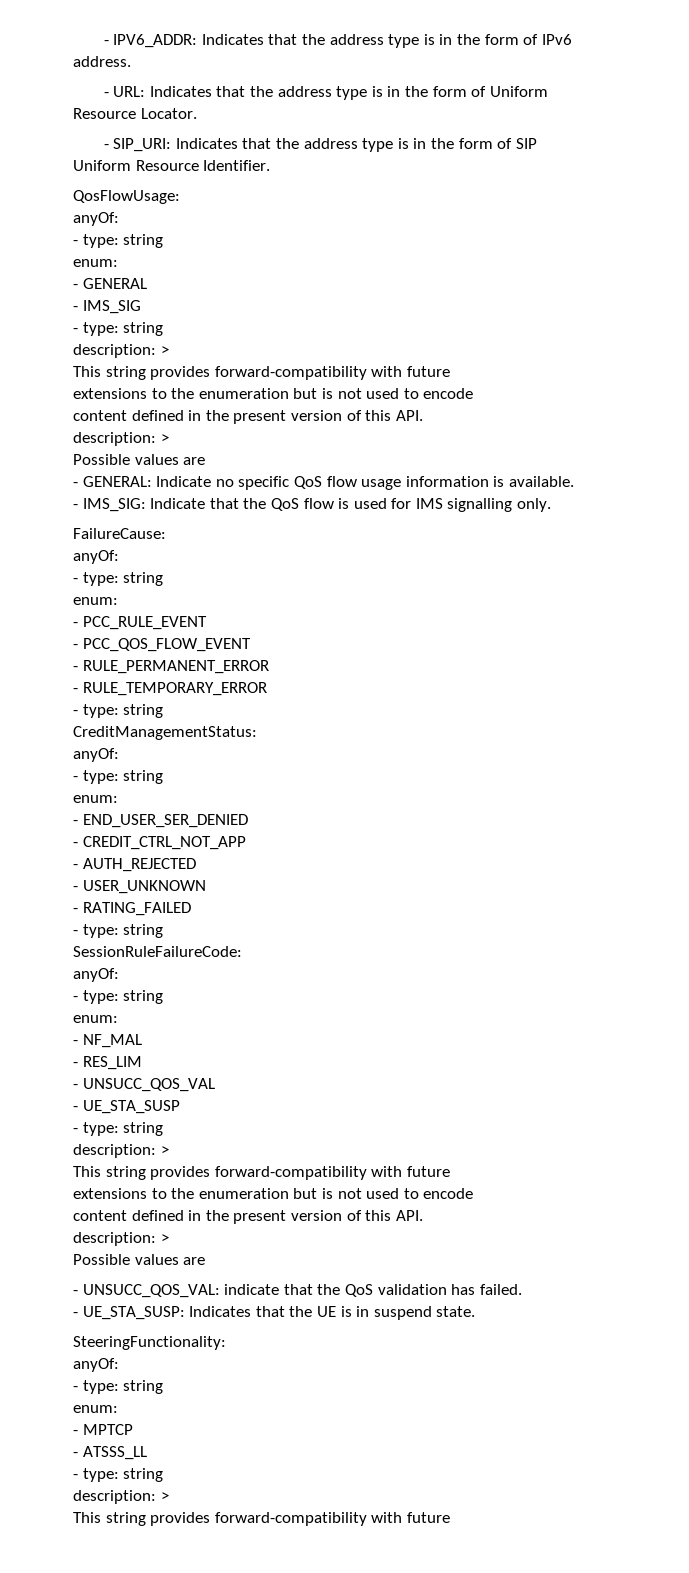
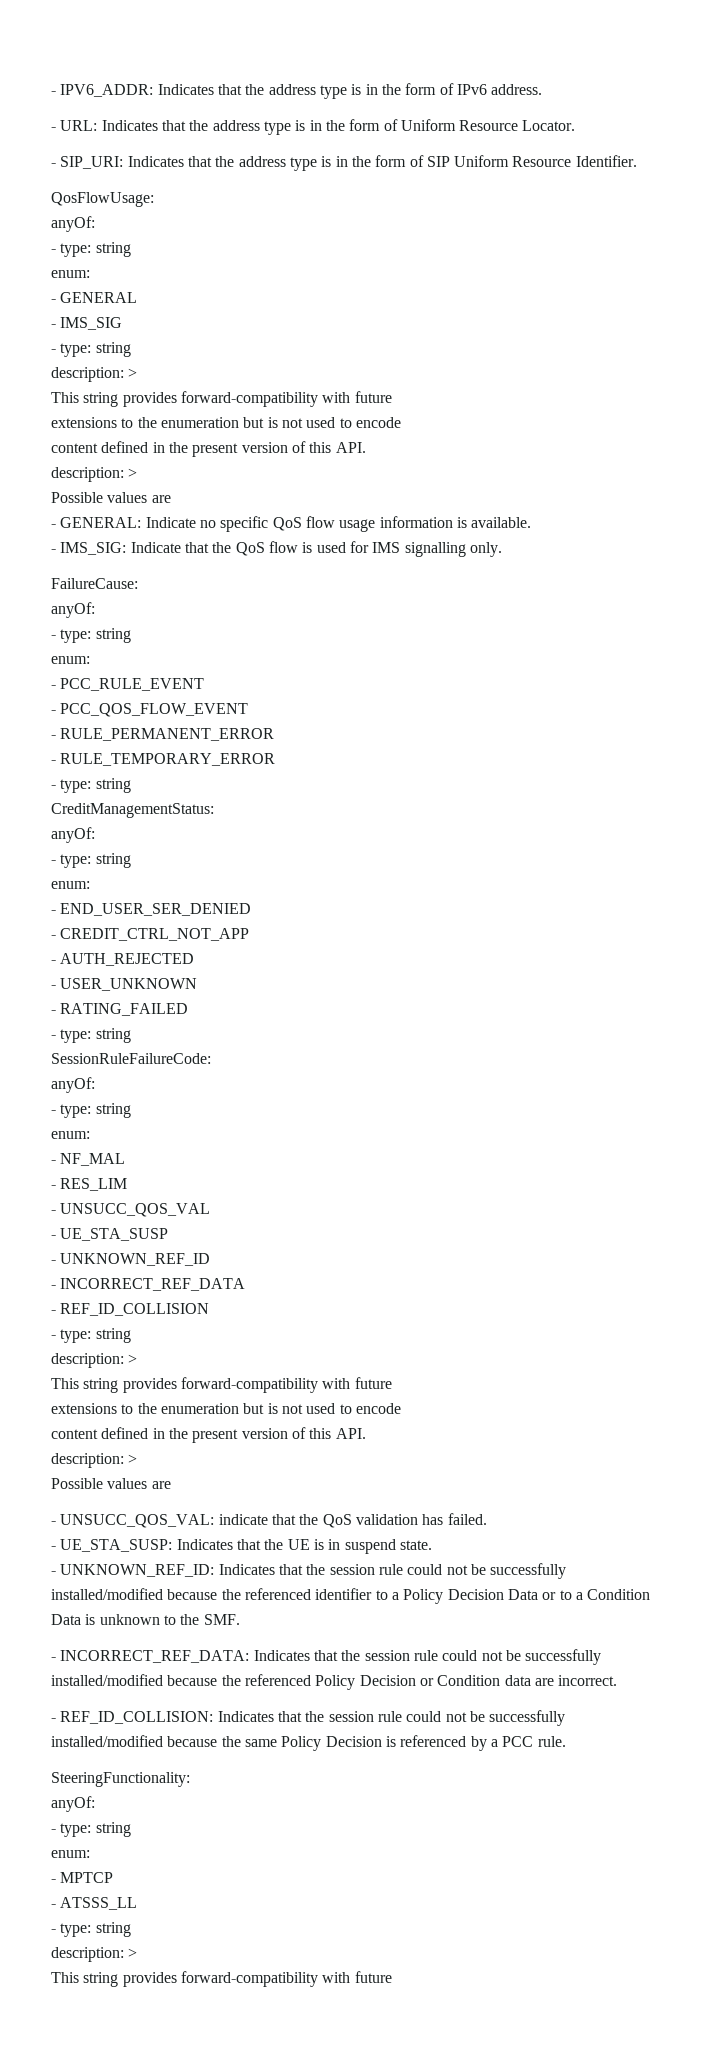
+ - UNKNOWN_REF_ID
+ - INCORRECT_REF_DATA
+ - REF_ID_COLLISION
+ - UNKNOWN_REF_ID: Indicates that the session rule could not be successfully installed/modified because the referenced identifier to a Policy Decision Data or to a Condition Data is unknown to the SMF.
+ - INCORRECT_REF_DATA: Indicates that the session rule could not be successfully installed/modified because the referenced Policy Decision or Condition data are incorrect.
+ - REF_ID_COLLISION: Indicates that the session rule could not be successfully installed/modified because the same Policy Decision is referenced by a PCC rule.

